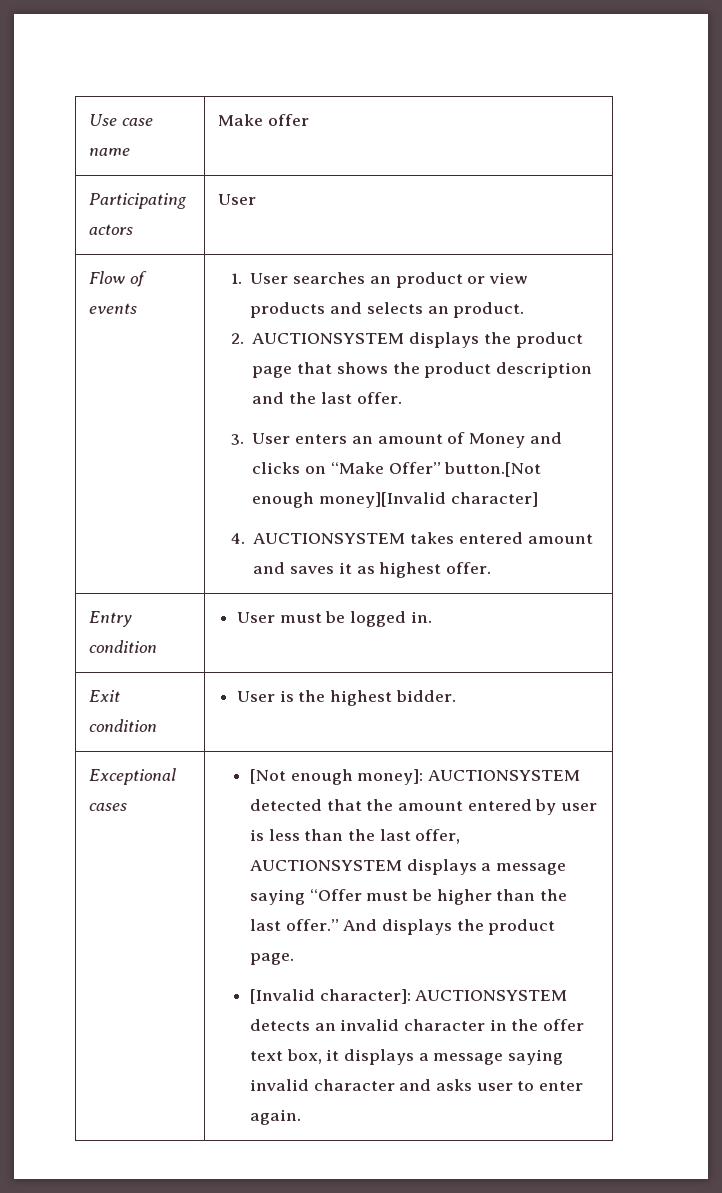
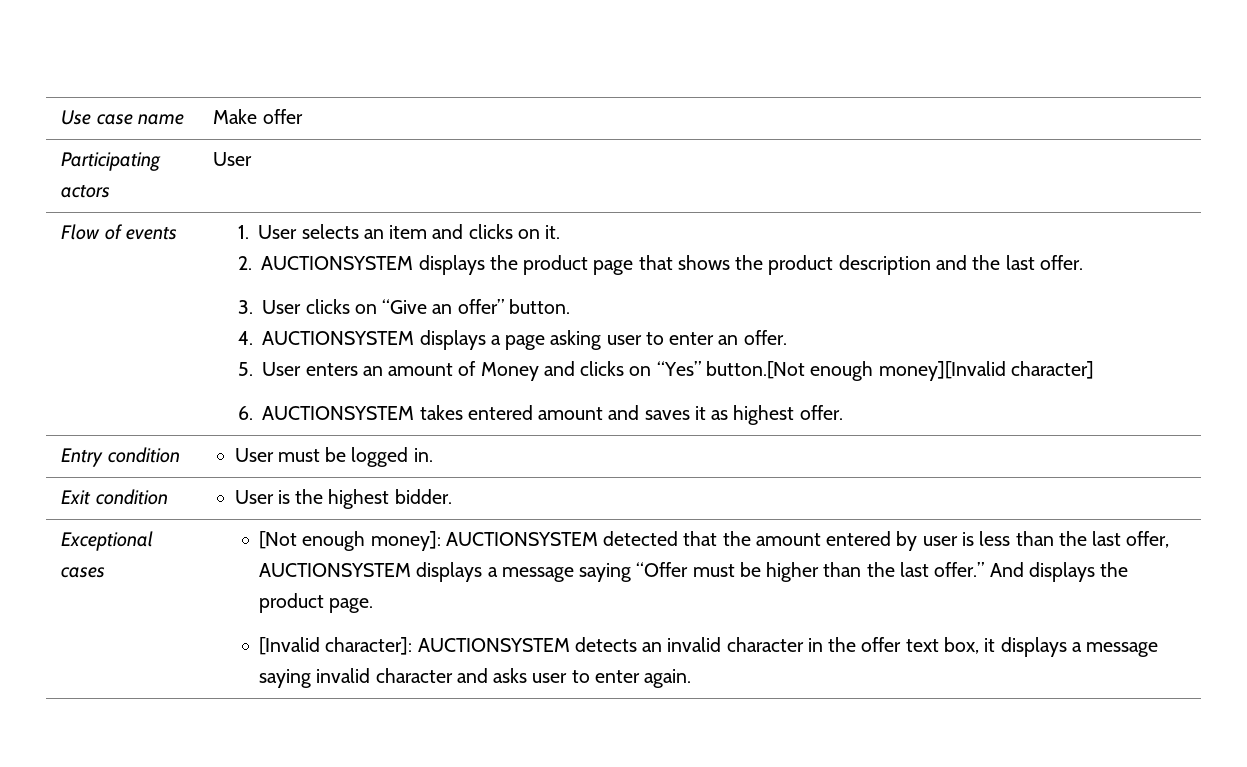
- 1. User searches an product or view products and selects an product.
+ 1. User selects an item and clicks on it.
- 3. User enters an amount of Money and clicks on “Make Offer” button.[Not enough money][Invalid character]
+ 3. User clicks on “Give an offer” button.
+ 4. AUCTIONSYSTEM displays a page asking user to enter an offer.
+ 5. User enters an amount of Money and clicks on “Yes” button.[Not enough money][Invalid character]
- 4. AUCTIONSYSTEM takes entered amount and saves it as highest offer.
+ 6. AUCTIONSYSTEM takes entered amount and saves it as highest offer.

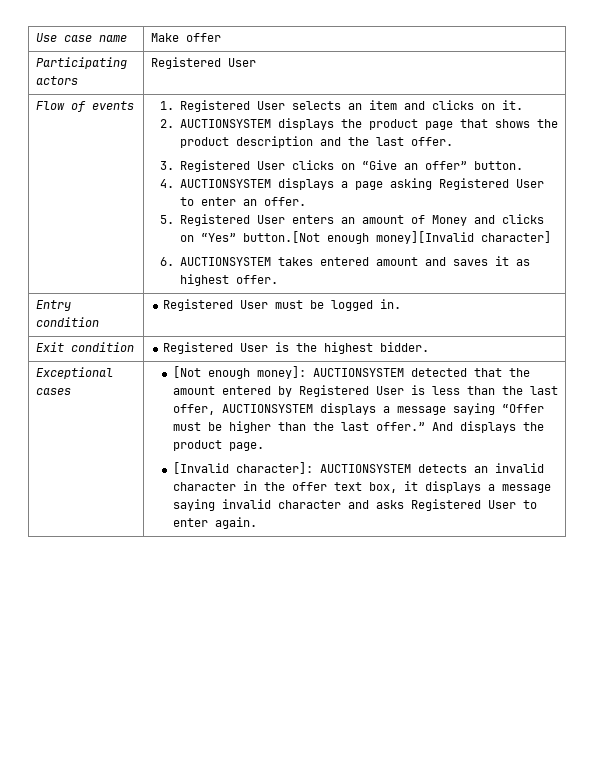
- Participating actors | User
+ Participating actors | Registered User
- 1. User selects an item and clicks on it.
+ 1. Registered User selects an item and clicks on it.
- 3. User clicks on “Give an offer” button.
+ 3. Registered User clicks on “Give an offer” button.
- 4. AUCTIONSYSTEM displays a page asking user to enter an offer.
+ 4. AUCTIONSYSTEM displays a page asking Registered User to enter an offer.
- 5. User enters an amount of Money and clicks on “Yes” button.[Not enough money][Invalid character]
+ 5. Registered User enters an amount of Money and clicks on “Yes” button.[Not enough money][Invalid character]
- Entry condition | User must be logged in.
+ Entry condition | Registered User must be logged in.
- Exit condition | User is the highest bidder.
+ Exit condition | Registered User is the highest bidder.
- [Not enough money]: AUCTIONSYSTEM detected that the amount entered by user is less than the last offer, AUCTIONSYSTEM displays a message saying “Offer must be higher than the last offer.”
+ [Not enough money]: AUCTIONSYSTEM detected that the amount entered by Registered User is less than the last offer, AUCTIONSYSTEM displays a message saying “Offer must be higher than the last offer.”
- [Invalid character]: AUCTIONSYSTEM detects an invalid character in the offer text box, it displays a message saying invalid character and asks user to enter again.
+ [Invalid character]: AUCTIONSYSTEM detects an invalid character in the offer text box, it displays a message saying invalid character and asks Registered User to enter again.

